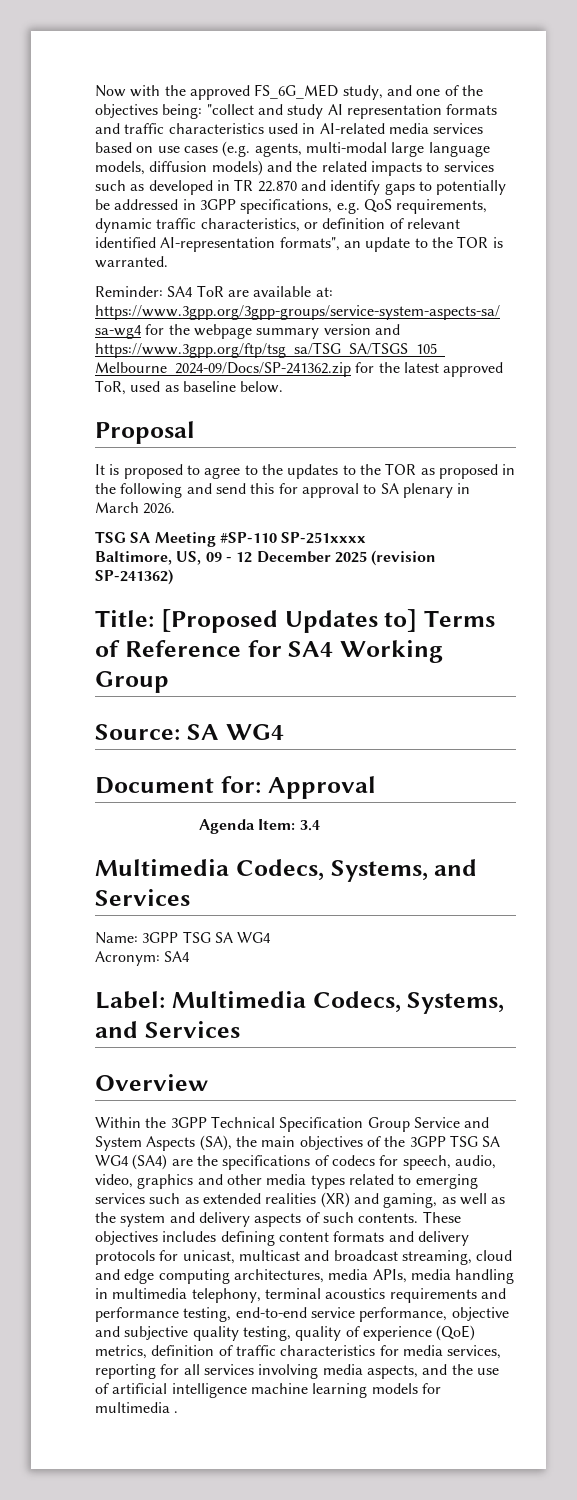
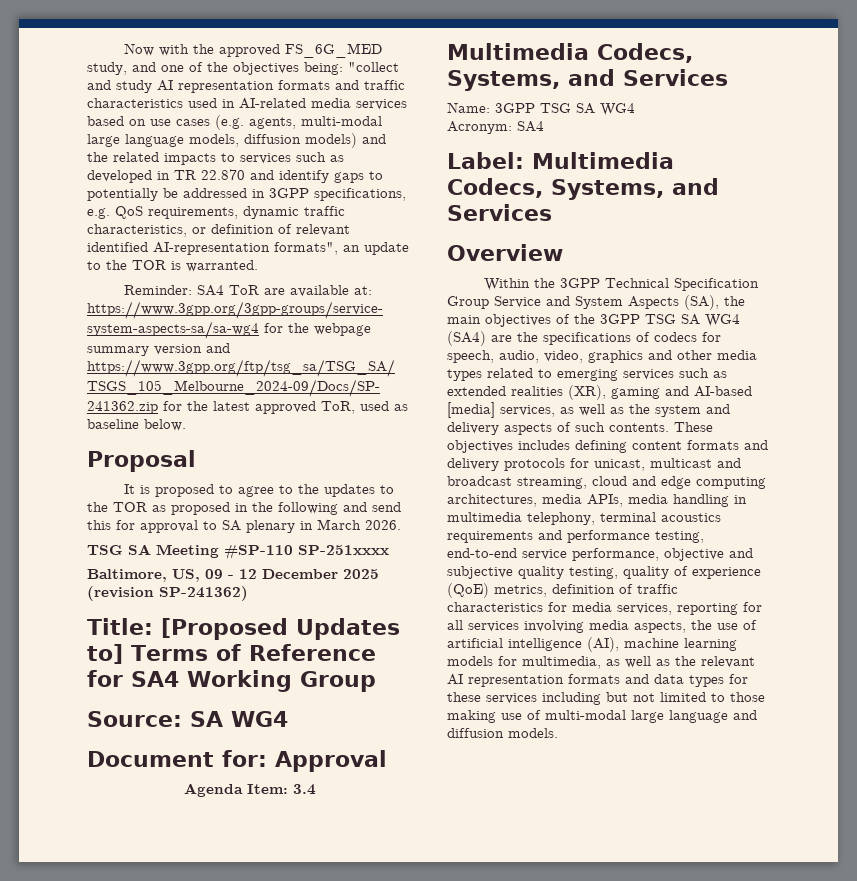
- Within the 3GPP Technical Specification Group Service and System Aspects (SA), the main objectives of the 3GPP TSG SA WG4 (SA4) are the specifications of codecs for speech, audio, video, graphics and other media types related to emerging services such as extended realities (XR) and gaming, as well as the system and delivery aspects of such contents.
+ Within the 3GPP Technical Specification Group Service and System Aspects (SA), the main objectives of the 3GPP TSG SA WG4 (SA4) are the specifications of codecs for speech, audio, video, graphics and other media types related to emerging services such as extended realities (XR), gaming and AI-based [media] services, as well as the system and delivery aspects of such contents.
- These objectives includes defining content formats and delivery protocols for unicast, multicast and broadcast streaming, cloud and edge computing architectures, media APIs, media handling in multimedia telephony, terminal acoustics requirements and performance testing, end-to-end service performance, objective and subjective quality testing, quality of experience (QoE) metrics, definition of traffic characteristics for media services, reporting for all services involving media aspects, and the use of artificial intelligence machine learning models for multimedia .
+ These objectives includes defining content formats and delivery protocols for unicast, multicast and broadcast streaming, cloud and edge computing architectures, media APIs, media handling in multimedia telephony, terminal acoustics requirements and performance testing, end-to-end service performance, objective and subjective quality testing, quality of experience (QoE) metrics, definition of traffic characteristics for media services, reporting for all services involving media aspects, the use of artificial intelligence (AI), machine learning models for multimedia, as well as the relevant AI representation formats and data types for these services including but not limited to those making use of multi-modal large language and diffusion models.

